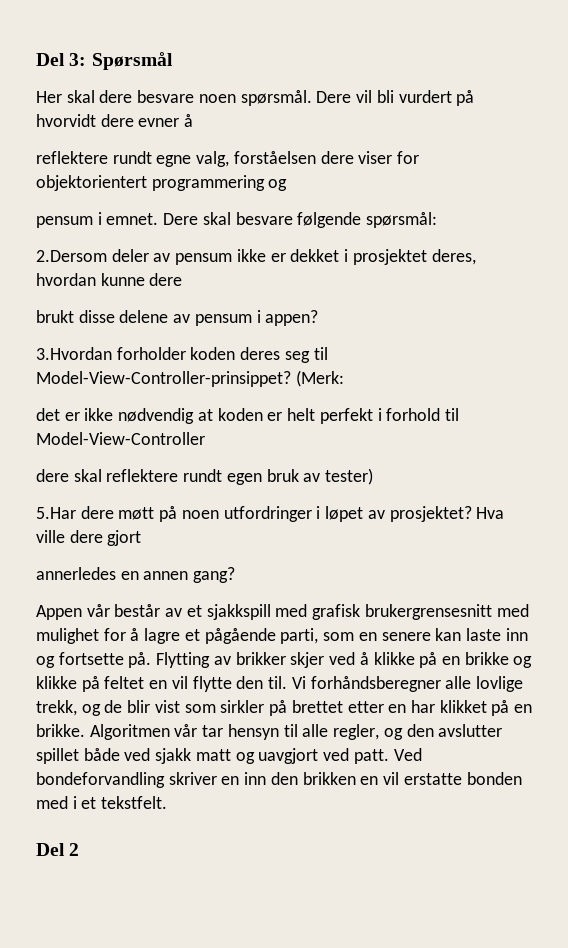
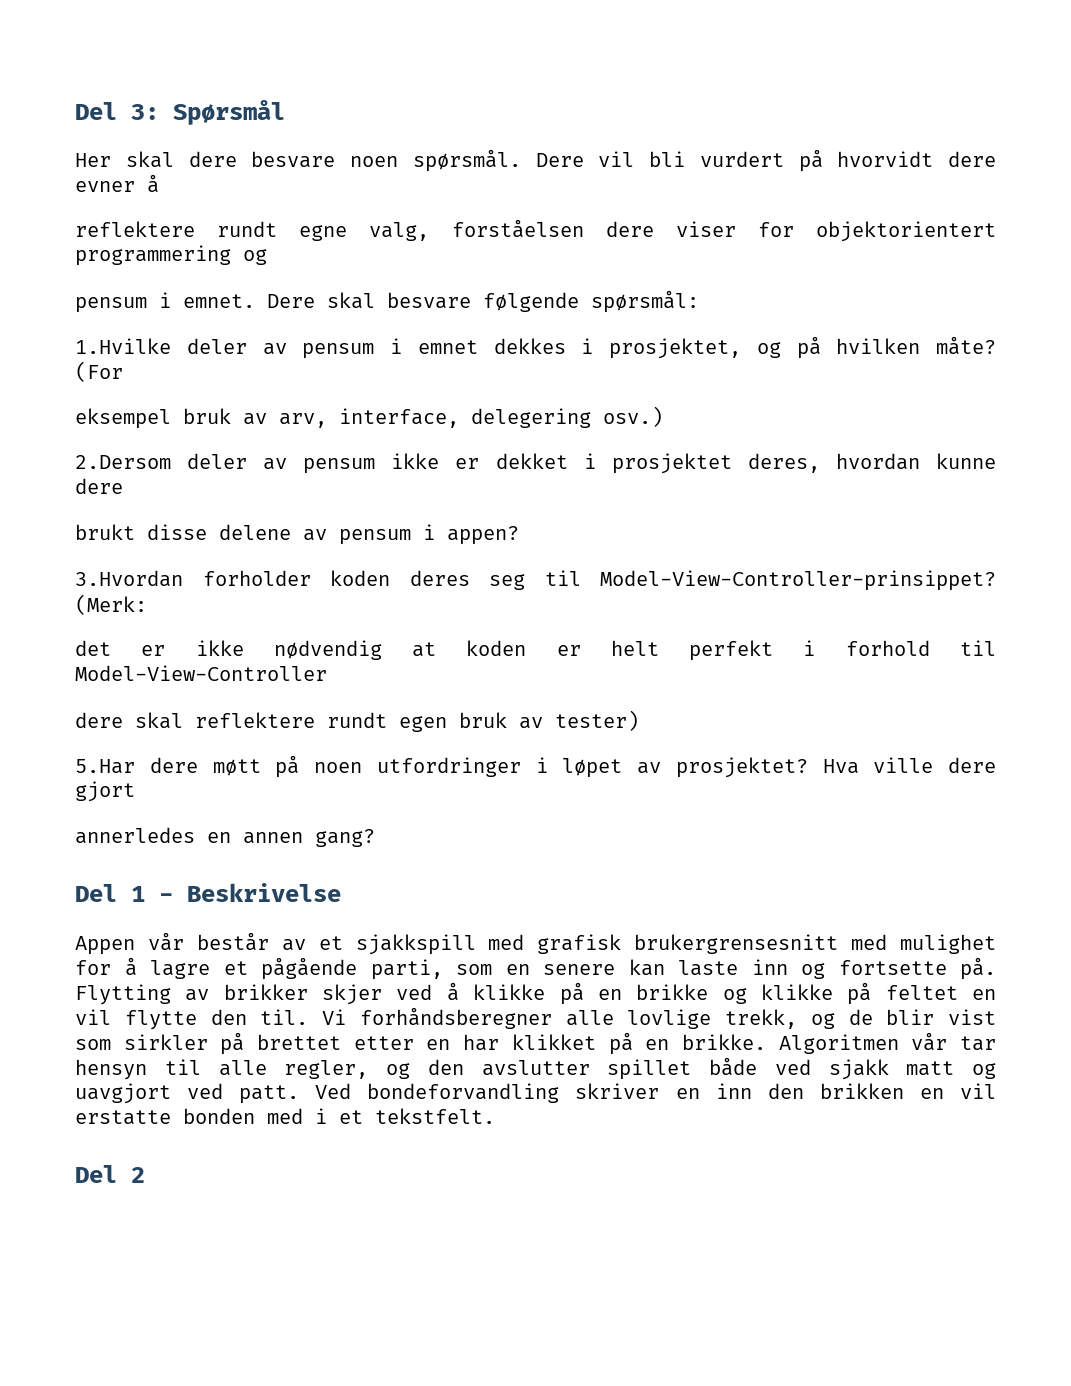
+ 1.Hvilke deler av pensum i emnet dekkes i prosjektet, og på hvilken måte? (For
+ eksempel bruk av arv, interface, delegering osv.)
+ Del 1 - Beskrivelse

